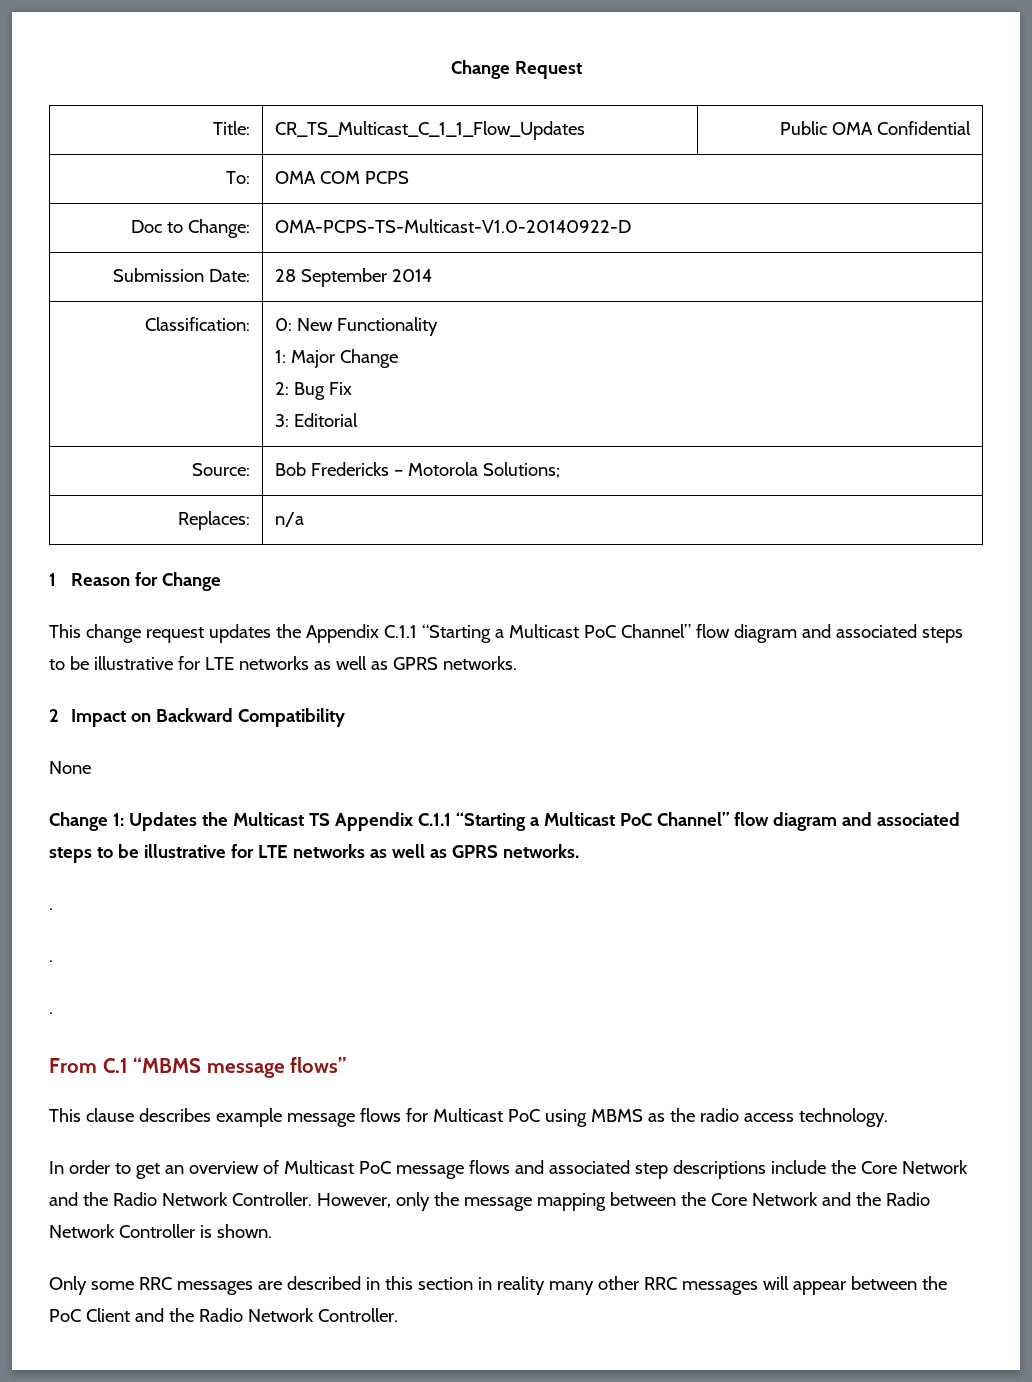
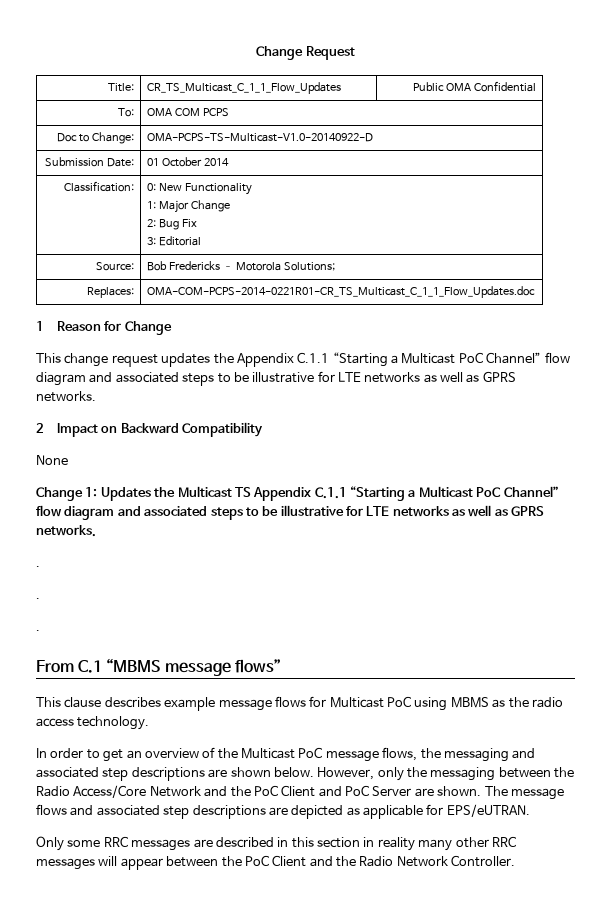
- Submission Date: | 28 September 2014
+ Submission Date: | 01 October 2014
- Replaces: | n/a
+ Replaces: | OMA-COM-PCPS-2014-0221R01-CR_TS_Multicast_C_1_1_Flow_Updates.doc
- In order to get an overview of Multicast PoC message flows and associated step descriptions include the Core Network and the Radio Network Controller. However, only the message mapping between the Core Network and the Radio Network Controller is shown.
+ In order to get an overview of the Multicast PoC message flows, the messaging and associated step descriptions are shown below. However, only the messaging between the Radio Access/Core Network and the PoC Client and PoC Server are shown. The message flows and associated step descriptions are depicted as applicable for EPS/eUTRAN.

